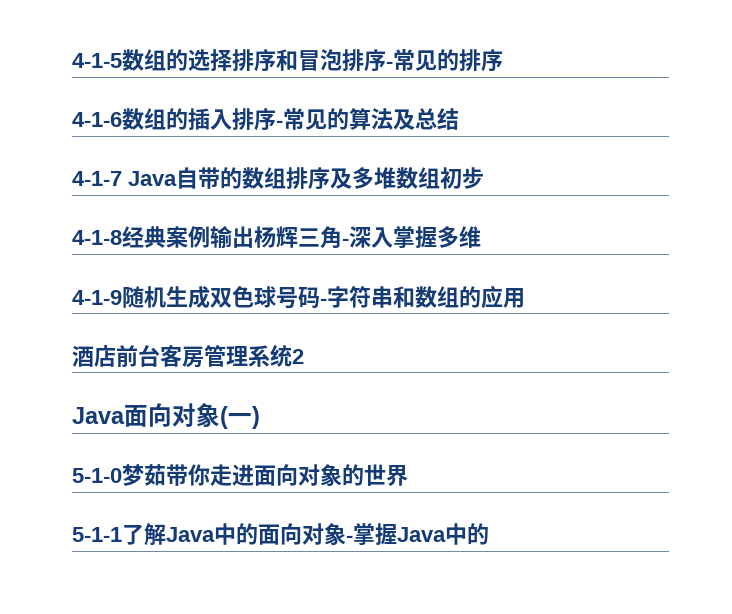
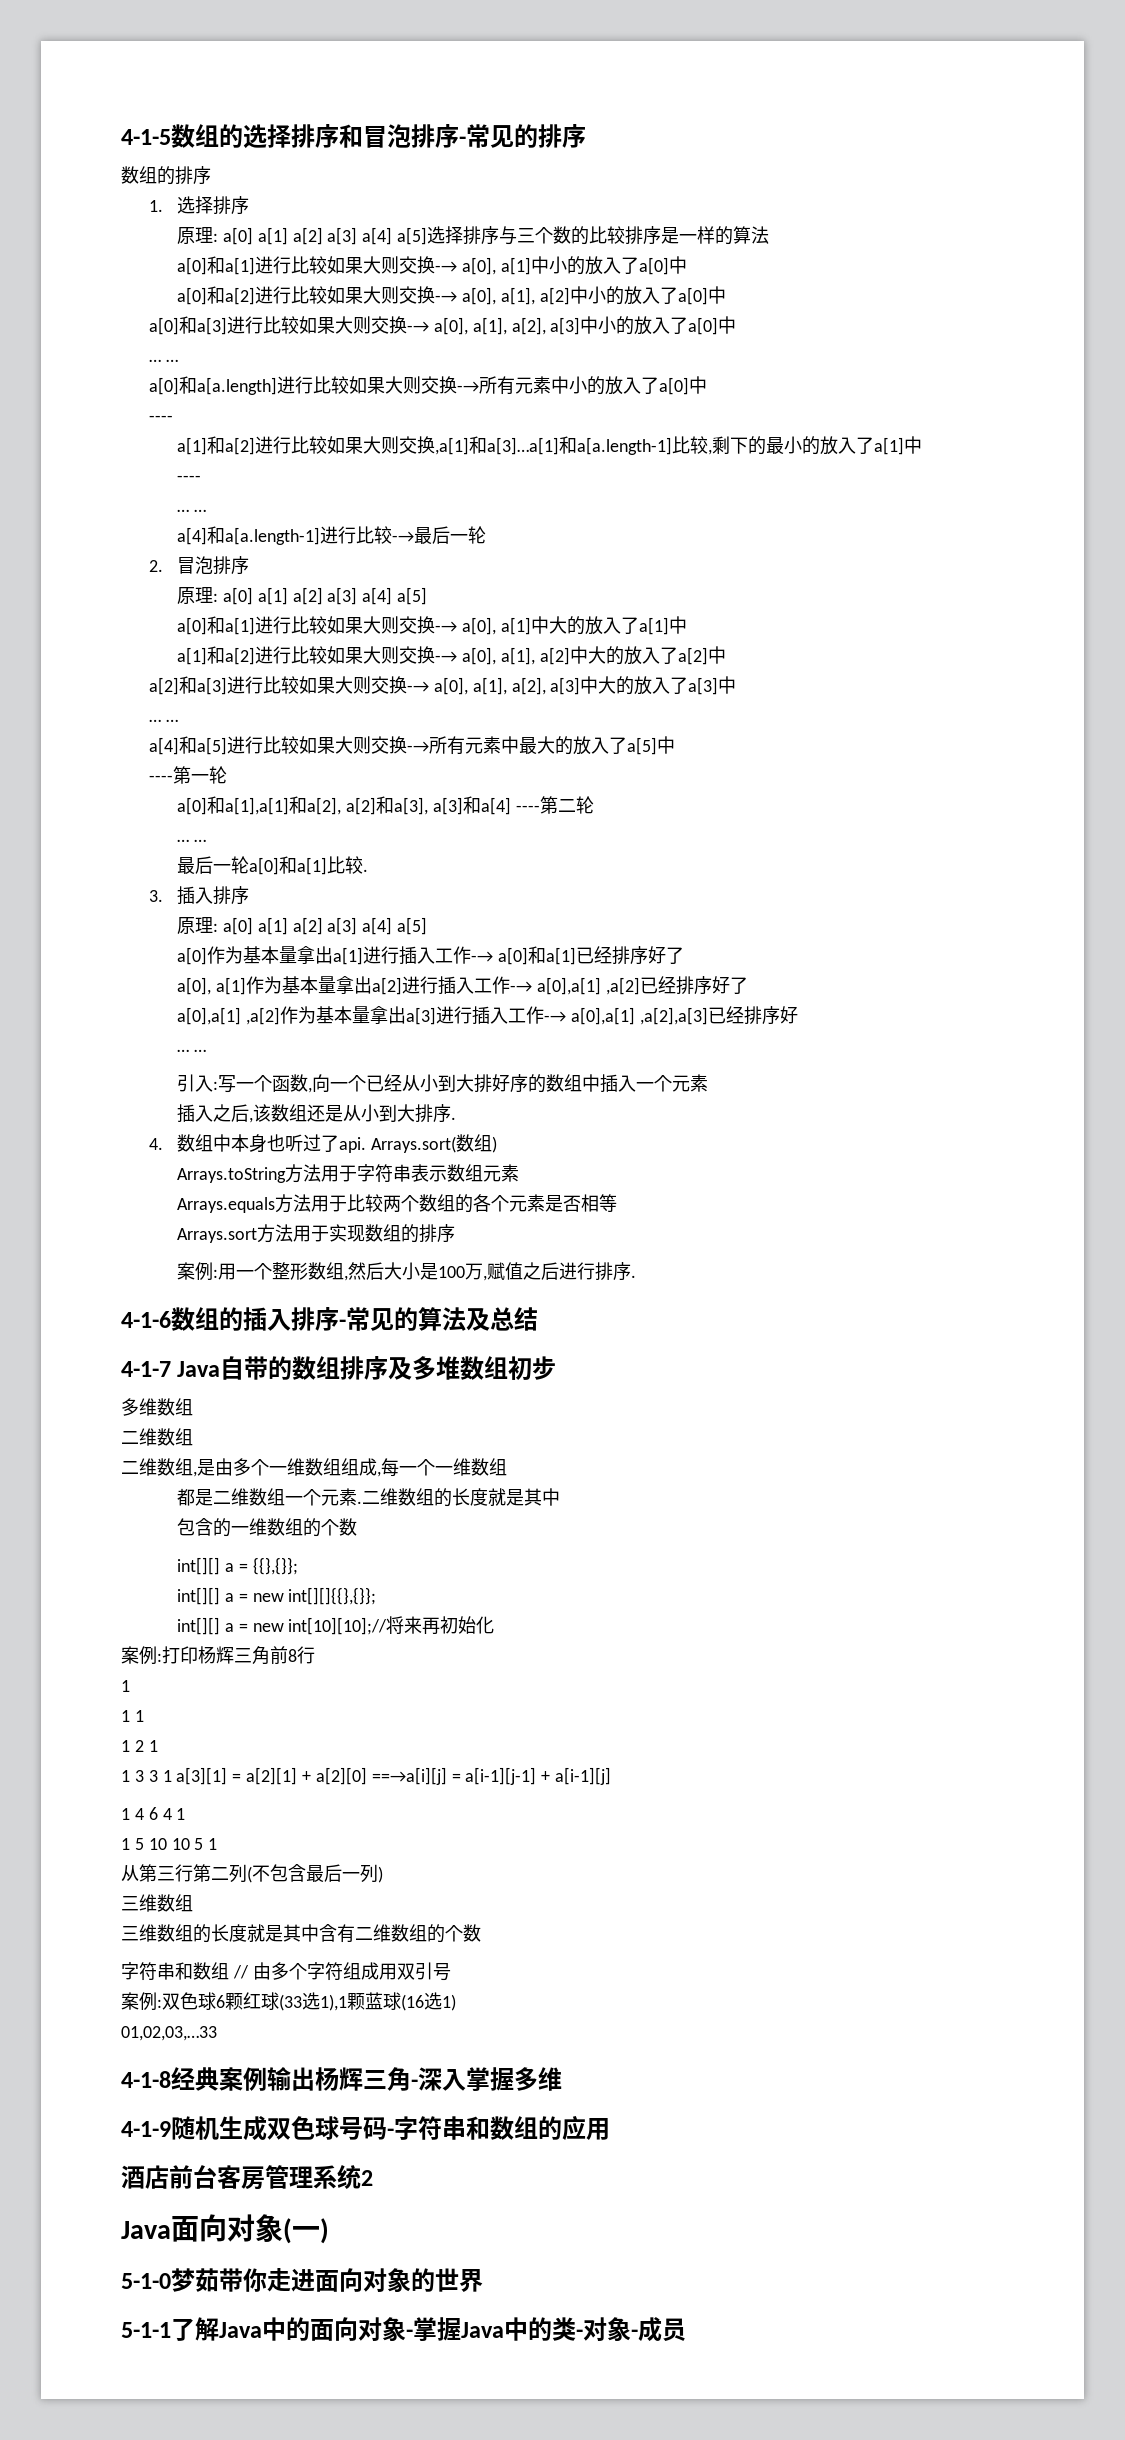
  4-1-5数组的选择排序和冒泡排序-常见的排序
+ 数组的排序
+ 1.选择排序
+ 原理: a[0] a[1] a[2] a[3] a[4] a[5]选择排序与三个数的比较排序是一样的算法
+ a[0]和a[1]进行比较如果大则交换-→ a[0], a[1]中小的放入了a[0]中
+ a[0]和a[2]进行比较如果大则交换-→ a[0], a[1], a[2]中小的放入了a[0]中
+ a[0]和a[3]进行比较如果大则交换-→ a[0], a[1], a[2], a[3]中小的放入了a[0]中
+ … …
+ a[0]和a[a.length]进行比较如果大则交换-→所有元素中小的放入了a[0]中
+ ----
+ a[1]和a[2]进行比较如果大则交换,a[1]和a[3]…a[1]和a[a.length-1]比较,剩下的最小的放入了a[1]中
+ ----
+ … …
+ a[4]和a[a.length-1]进行比较-→最后一轮
+ 2.冒泡排序
+ 原理: a[0] a[1] a[2] a[3] a[4] a[5]
+ a[0]和a[1]进行比较如果大则交换-→ a[0], a[1]中大的放入了a[1]中
+ a[1]和a[2]进行比较如果大则交换-→ a[0], a[1], a[2]中大的放入了a[2]中
+ a[2]和a[3]进行比较如果大则交换-→ a[0], a[1], a[2], a[3]中大的放入了a[3]中
+ … …
+ a[4]和a[5]进行比较如果大则交换-→所有元素中最大的放入了a[5]中
+ ----第一轮
+ a[0]和a[1],a[1]和a[2], a[2]和a[3], a[3]和a[4] ----第二轮
+ … …
+ 最后一轮a[0]和a[1]比较.
+ 3.插入排序
+ 原理: a[0] a[1] a[2] a[3] a[4] a[5]
+ a[0]作为基本量拿出a[1]进行插入工作-→ a[0]和a[1]已经排序好了
+ a[0], a[1]作为基本量拿出a[2]进行插入工作-→ a[0],a[1] ,a[2]已经排序好了
+ a[0],a[1] ,a[2]作为基本量拿出a[3]进行插入工作-→ a[0],a[1] ,a[2],a[3]已经排序好
+ … …
+ 引入:写一个函数,向一个已经从小到大排好序的数组中插入一个元素
+ 插入之后,该数组还是从小到大排序.
+ 4.数组中本身也听过了api. Arrays.sort(数组)
+ Arrays.toString方法用于字符串表示数组元素
+ Arrays.equals方法用于比较两个数组的各个元素是否相等
+ Arrays.sort方法用于实现数组的排序
+ 案例:用一个整形数组,然后大小是100万,赋值之后进行排序.
+ 多维数组
+ 二维数组
+ 二维数组,是由多个一维数组组成,每一个一维数组
+ 都是二维数组一个元素.二维数组的长度就是其中
+ 包含的一维数组的个数
+ int[][] a = {{},{}};
+ int[][] a = new int[][]{{},{}};
+ int[][] a = new int[10][10];//将来再初始化
+ 案例:打印杨辉三角前8行
+ 1
+ 1 1
+ 1 2 1
+ 1 3 3 1 a[3][1] = a[2][1] + a[2][0] ==→a[i][j] = a[i-1][j-1] + a[i-1][j]
+ 1 4 6 4 1
+ 1 5 10 10 5 1
+ 从第三行第二列(不包含最后一列)
+ 三维数组
+ 三维数组的长度就是其中含有二维数组的个数
+ 字符串和数组 // 由多个字符组成用双引号
+ 案例:双色球6颗红球(33选1),1颗蓝球(16选1)
+ 01,02,03,…33
- 5-1-1了解Java中的面向对象-掌握Java中的
+ 5-1-1了解Java中的面向对象-掌握Java中的类-对象-成员

